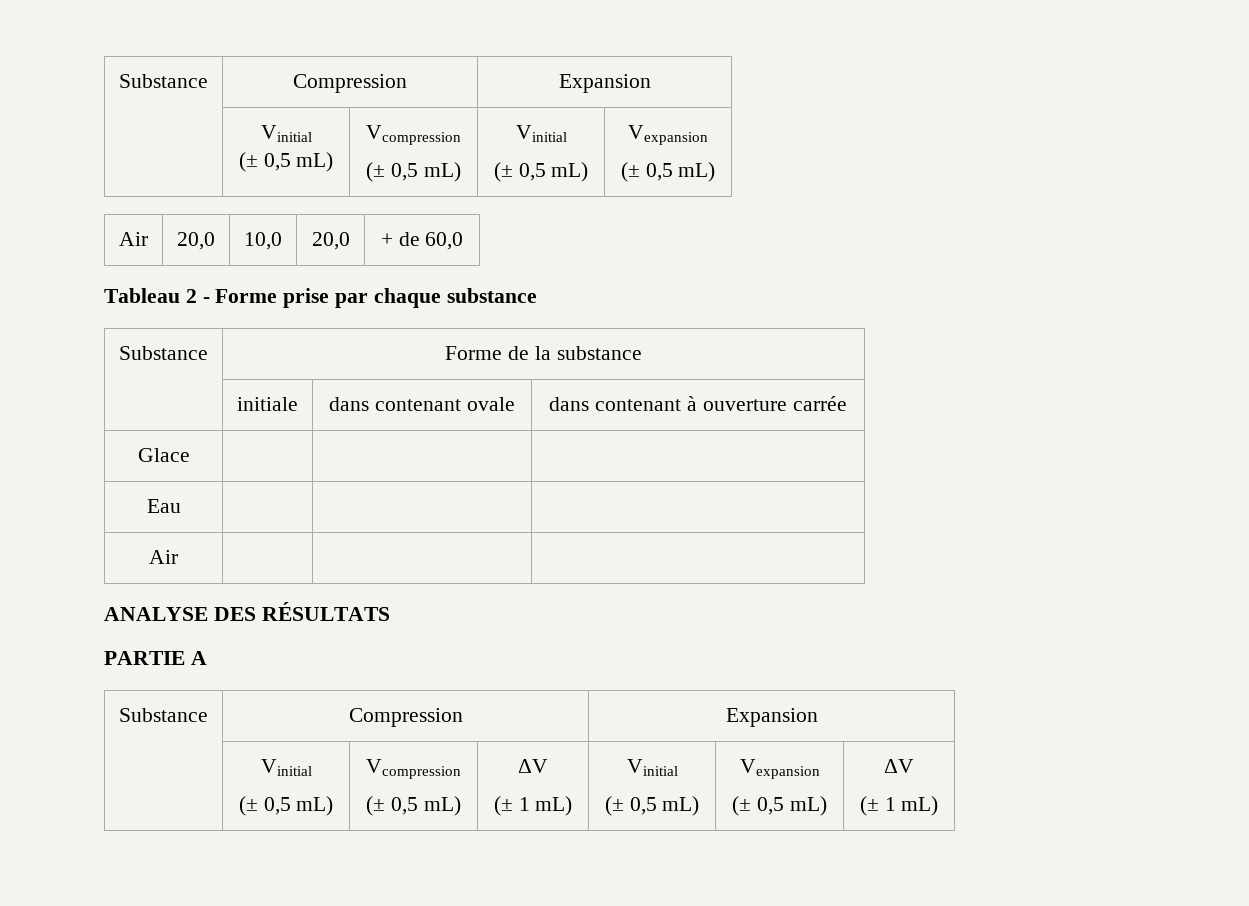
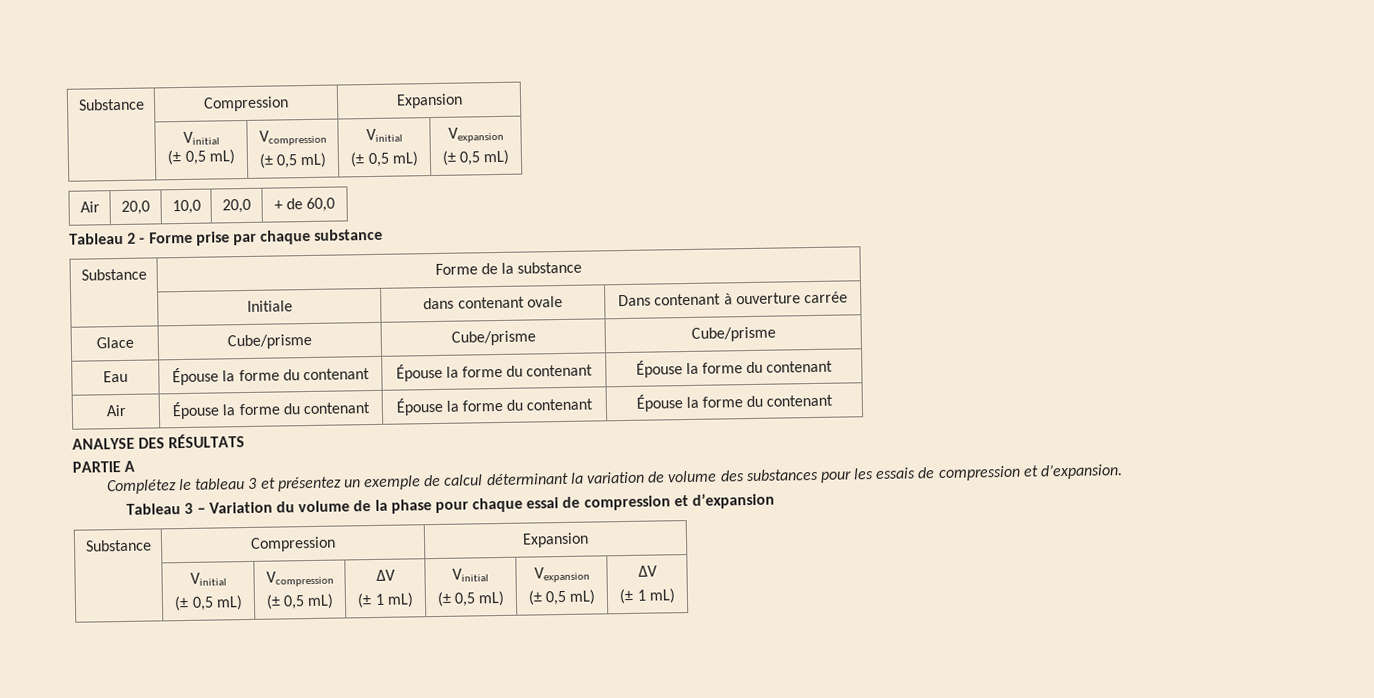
- | initiale | dans contenant ovale | dans contenant à ouverture carrée
+ | Initiale | dans contenant ovale | Dans contenant à ouverture carrée
- Glace | | |
- Eau | | |
- Air | | |
+ Glace | Cube/prisme | Cube/prisme | Cube/prisme
+ Eau | Épouse la forme du contenant | Épouse la forme du contenant | Épouse la forme du contenant
+ Air | Épouse la forme du contenant | Épouse la forme du contenant | Épouse la forme du contenant
+ Complétez le tableau 3 et présentez un exemple de calcul déterminant la variation de volume des substances pour les essais de compression et d’expansion.
+ Tableau 3 – Variation du volume de la phase pour chaque essai de compression et d’expansion

